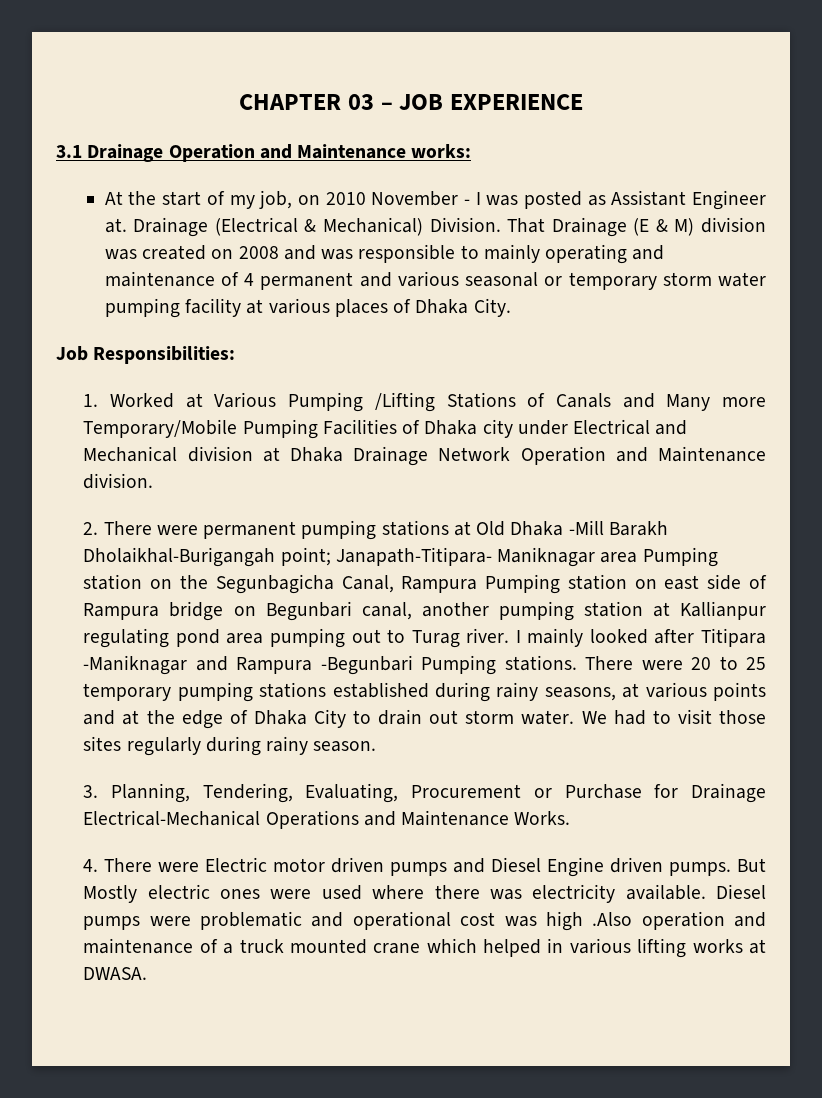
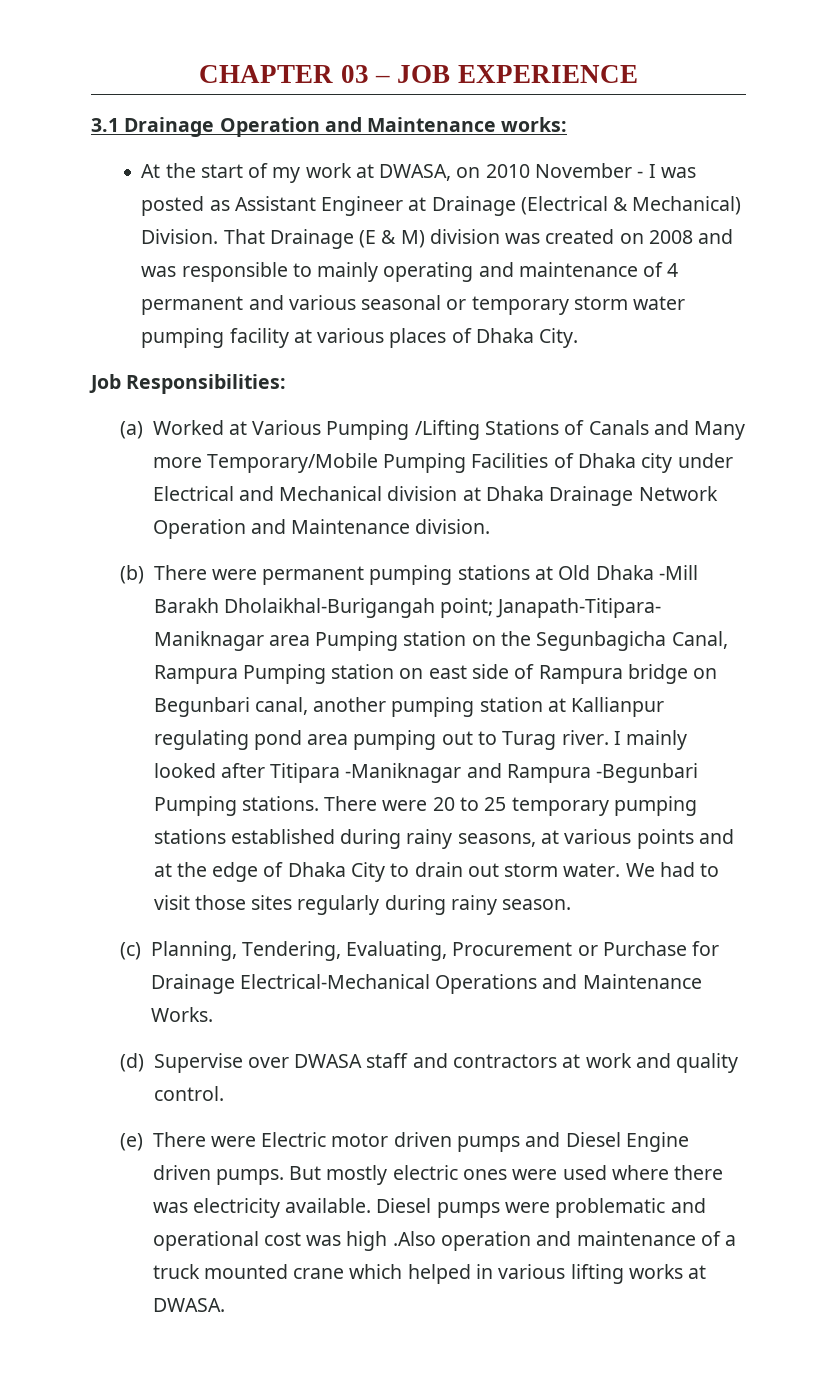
- At the start of my job, on 2010 November - I was posted as Assistant Engineer at. Drainage (Electrical & Mechanical) Division.
+ At the start of my work at DWASA, on 2010 November - I was posted as Assistant Engineer at Drainage (Electrical & Mechanical) Division.
- 1. Worked at Various Pumping /Lifting Stations of Canals and Many more Temporary/Mobile Pumping Facilities of Dhaka city under Electrical and Mechanical division at Dhaka Drainage Network Operation and Maintenance division.
+ (a) Worked at Various Pumping /Lifting Stations of Canals and Many more Temporary/Mobile Pumping Facilities of Dhaka city under Electrical and Mechanical division at Dhaka Drainage Network Operation and Maintenance division.
- 2. There were permanent pumping stations at Old Dhaka -Mill Barakh Dholaikhal-Burigangah point; Janapath-Titipara- Maniknagar area Pumping station on the Segunbagicha Canal, Rampura Pumping station on east side of Rampura bridge on Begunbari canal, another pumping station at Kallianpur regulating pond area pumping out to Turag river.
+ (b) There were permanent pumping stations at Old Dhaka -Mill Barakh Dholaikhal-Burigangah point; Janapath-Titipara- Maniknagar area Pumping station on the Segunbagicha Canal, Rampura Pumping station on east side of Rampura bridge on Begunbari canal, another pumping station at Kallianpur regulating pond area pumping out to Turag river.
- 3. Planning, Tendering, Evaluating, Procurement or Purchase for Drainage Electrical-Mechanical Operations and Maintenance Works.
+ (c) Planning, Tendering, Evaluating, Procurement or Purchase for Drainage Electrical-Mechanical Operations and Maintenance Works.
- 4. There were Electric motor driven pumps and Diesel Engine driven pumps.
+ (d) Supervise over DWASA staff and contractors at work and quality control.
+ (e) There were Electric motor driven pumps and Diesel Engine driven pumps.
- But Mostly electric ones were used where there was electricity available.
+ But mostly electric ones were used where there was electricity available.

